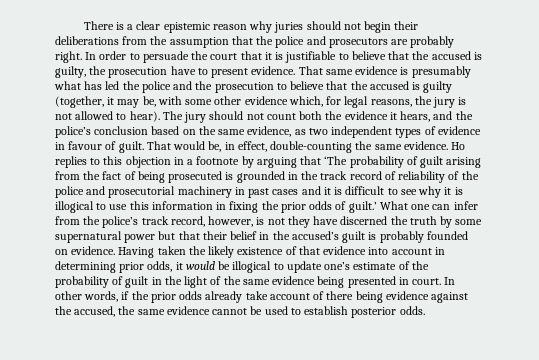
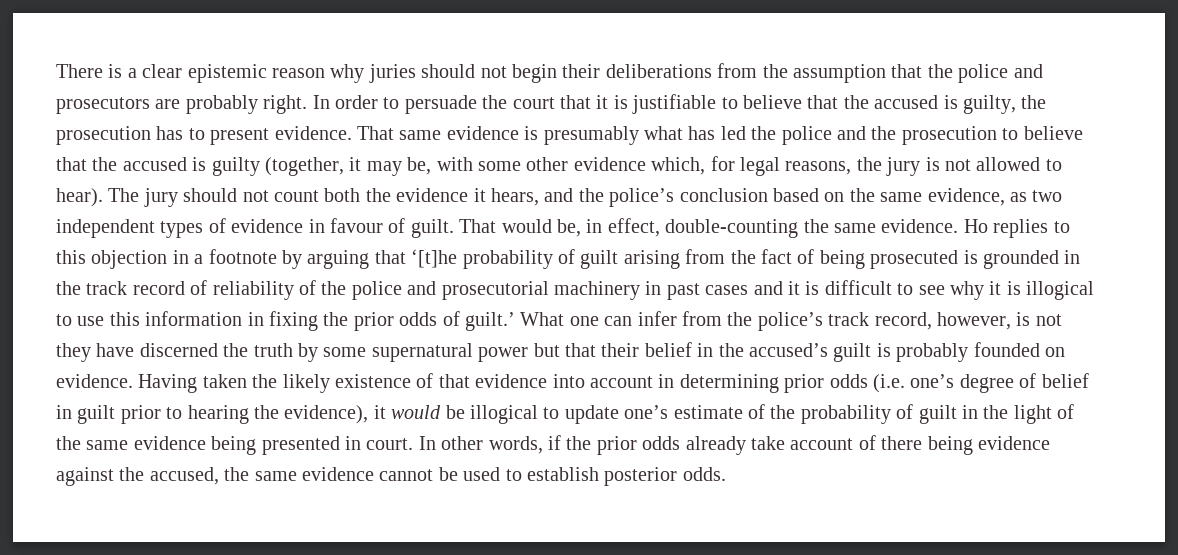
- In order to persuade the court that it is justifiable to believe that the accused is guilty, the prosecution have to present evidence.
+ In order to persuade the court that it is justifiable to believe that the accused is guilty, the prosecution has to present evidence.
- Ho replies to this objection in a footnote by arguing that ‘The probability of guilt arising from the fact of being prosecuted is grounded in the track record of reliability of the police and prosecutorial machinery in past cases and it is difficult to see why it is illogical to use this information in fixing the prior odds of guilt.’
+ Ho replies to this objection in a footnote by arguing that ‘[t]he probability of guilt arising from the fact of being prosecuted is grounded in the track record of reliability of the police and prosecutorial machinery in past cases and it is difficult to see why it is illogical to use this information in fixing the prior odds of guilt.’
- Having taken the likely existence of that evidence into account in determining prior odds, it would be illogical to update one’s estimate of the probability of guilt in the light of the same evidence being presented in court.
+ Having taken the likely existence of that evidence into account in determining prior odds (i.e. one’s degree of belief in guilt prior to hearing the evidence), it would be illogical to update one’s estimate of the probability of guilt in the light of the same evidence being presented in court.

